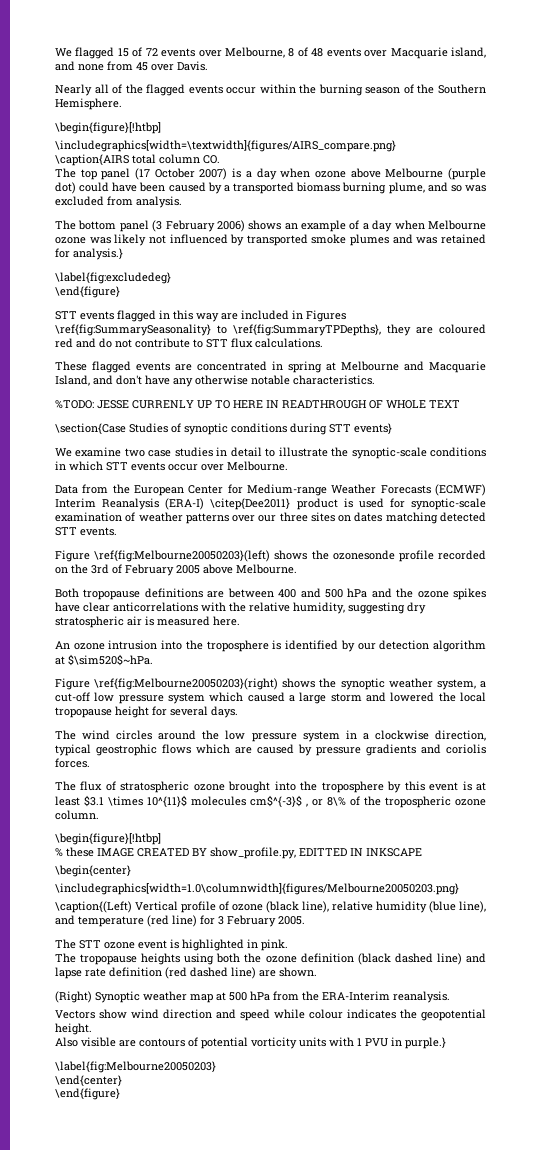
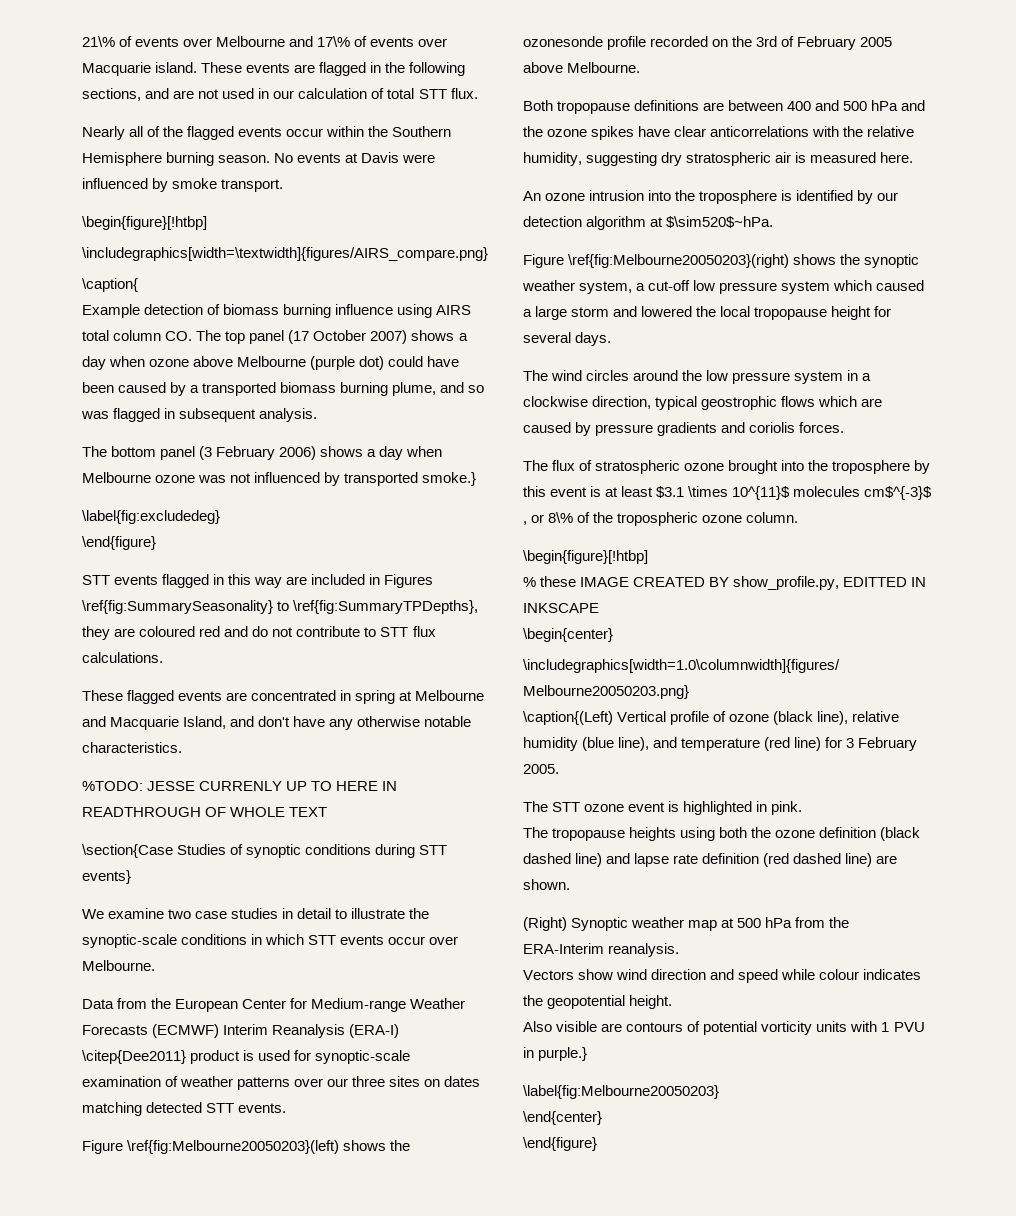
- We flagged 15 of 72 events over Melbourne, 8 of 48 events over Macquarie island, and none from 45 over Davis.
+ 21\% of events over Melbourne and 17\% of events over Macquarie island. These events are flagged in the following sections, and are not used in our calculation of total STT flux.
- Nearly all of the flagged events occur within the burning season of the Southern Hemisphere.
+ Nearly all of the flagged events occur within the Southern Hemisphere burning season. No events at Davis were influenced by smoke transport.
  \begin{figure}[!htbp]
  \includegraphics[width=\textwidth]{figures/AIRS_compare.png}
- \caption{AIRS total column CO.
- The top panel (17 October 2007) is a day when ozone above Melbourne (purple dot) could have been caused by a transported biomass burning plume, and so was excluded from analysis.
+ \caption{
+ Example detection of biomass burning influence using AIRS total column CO. The top panel (17 October 2007) shows a day when ozone above Melbourne (purple dot) could have been caused by a transported biomass burning plume, and so was flagged in subsequent analysis.
- The bottom panel (3 February 2006) shows an example of a day when Melbourne ozone was likely not influenced by transported smoke plumes and was retained for analysis.}
+ The bottom panel (3 February 2006) shows a day when Melbourne ozone was not influenced by transported smoke.}

